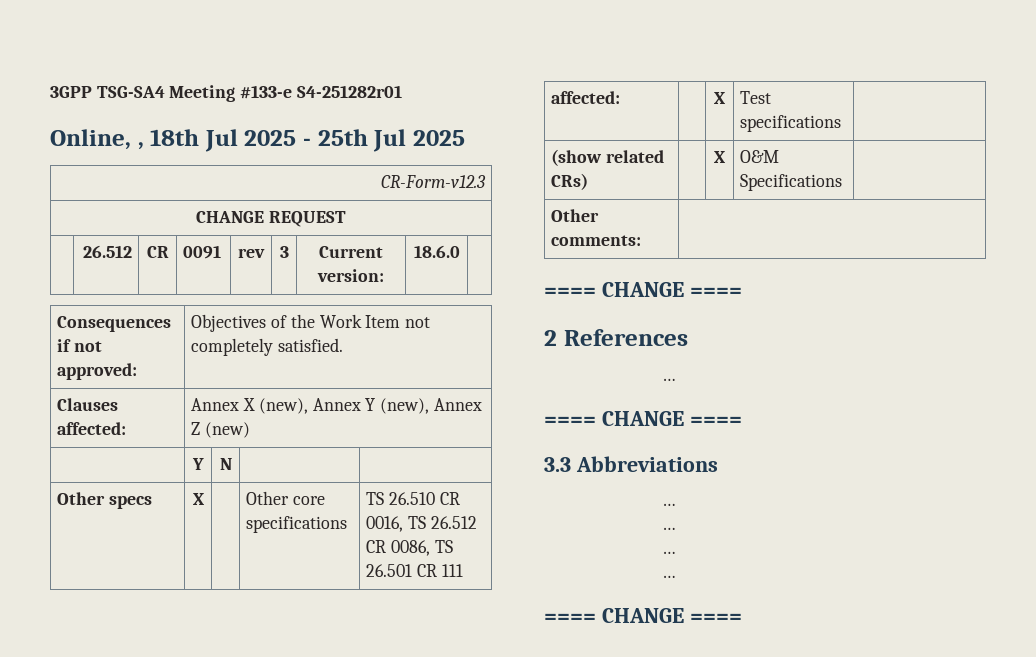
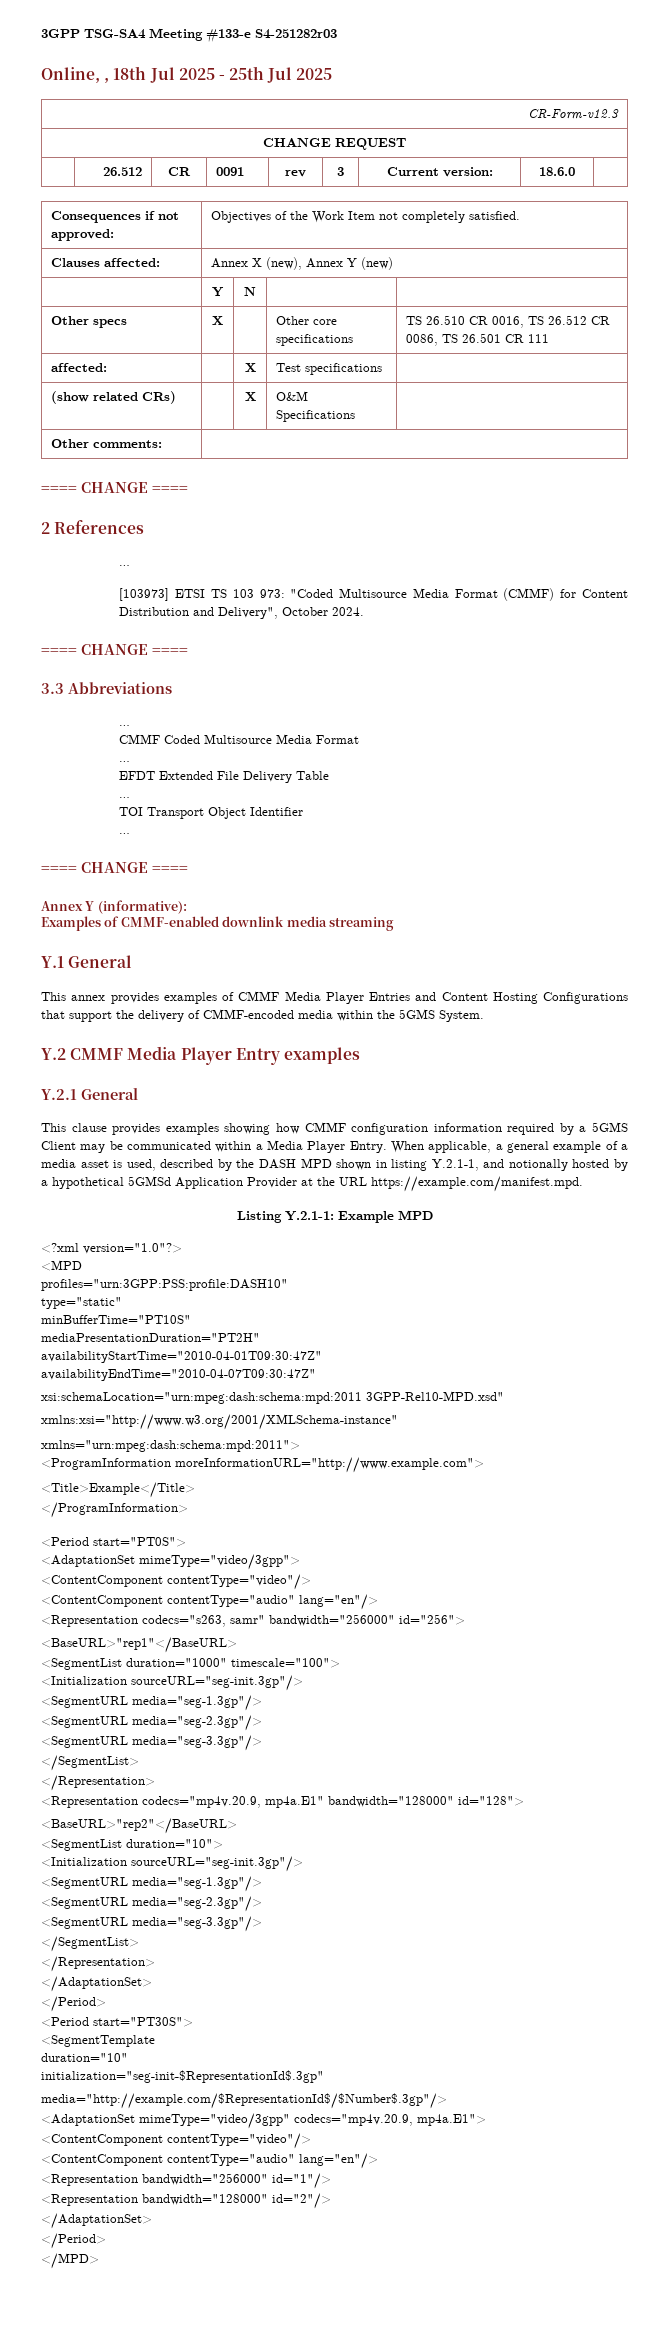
- 3GPP TSG-SA4 Meeting #133-e S4-251282r01
+ 3GPP TSG-SA4 Meeting #133-e S4-251282r03
- Clauses affected: | Annex X (new), Annex Y (new), Annex Z (new)
+ Clauses affected: | Annex X (new), Annex Y (new)
+ [103973] ETSI TS 103 973: "Coded Multisource Media Format (CMMF) for Content Distribution and Delivery", October 2024.
  3.3 Abbreviations
  …
+ CMMF Coded Multisource Media Format
  …
+ EFDT Extended File Delivery Table
  …
+ TOI Transport Object Identifier
  …
  ==== CHANGE ====
+ Annex Y (informative):
+ Examples of CMMF-enabled downlink media streaming
+ Y.1 General
+ This annex provides examples of CMMF Media Player Entries and Content Hosting Configurations that support the delivery of CMMF-encoded media within the 5GMS System.
+ Y.2 CMMF Media Player Entry examples
+ Y.2.1 General
+ This clause provides examples showing how CMMF configuration information required by a 5GMS Client may be communicated within a Media Player Entry. When applicable, a general example of a media asset is used, described by the DASH MPD shown in listing Y.2.1-1, and notionally hosted by a hypothetical 5GMSd Application Provider at the URL https://example.com/manifest.mpd.
+ Listing Y.2.1-1: Example MPD
+ <?xml version="1.0"?>
+ <MPD
+ profiles="urn:3GPP:PSS:profile:DASH10"
+ type="static"
+ minBufferTime="PT10S"
+ mediaPresentationDuration="PT2H"
+ availabilityStartTime="2010-04-01T09:30:47Z"
+ availabilityEndTime="2010-04-07T09:30:47Z"
+ xsi:schemaLocation="urn:mpeg:dash:schema:mpd:2011 3GPP-Rel10-MPD.xsd"
+ xmlns:xsi="http://www.w3.org/2001/XMLSchema-instance"
+ xmlns="urn:mpeg:dash:schema:mpd:2011">
+ <ProgramInformation moreInformationURL="http://www.example.com">
+ <Title>Example</Title>
+ </ProgramInformation>
+ <Period start="PT0S">
+ <AdaptationSet mimeType="video/3gpp">
+ <ContentComponent contentType="video"/>
+ <ContentComponent contentType="audio" lang="en"/>
+ <Representation codecs="s263, samr" bandwidth="256000" id="256">
+ <BaseURL>"rep1"</BaseURL>
+ <SegmentList duration="1000" timescale="100">
+ <Initialization sourceURL="seg-init.3gp"/>
+ <SegmentURL media="seg-1.3gp"/>
+ <SegmentURL media="seg-2.3gp"/>
+ <SegmentURL media="seg-3.3gp"/>
+ </SegmentList>
+ </Representation>
+ <Representation codecs="mp4v.20.9, mp4a.E1" bandwidth="128000" id="128">
+ <BaseURL>"rep2"</BaseURL>
+ <SegmentList duration="10">
+ <Initialization sourceURL="seg-init.3gp"/>
+ <SegmentURL media="seg-1.3gp"/>
+ <SegmentURL media="seg-2.3gp"/>
+ <SegmentURL media="seg-3.3gp"/>
+ </SegmentList>
+ </Representation>
+ </AdaptationSet>
+ </Period>
+ <Period start="PT30S">
+ <SegmentTemplate
+ duration="10"
+ initialization="seg-init-$RepresentationId$.3gp"
+ media="http://example.com/$RepresentationId$/$Number$.3gp"/>
+ <AdaptationSet mimeType="video/3gpp" codecs="mp4v.20.9, mp4a.E1">
+ <ContentComponent contentType="video"/>
+ <ContentComponent contentType="audio" lang="en"/>
+ <Representation bandwidth="256000" id="1"/>
+ <Representation bandwidth="128000" id="2"/>
+ </AdaptationSet>
+ </Period>
+ </MPD>

